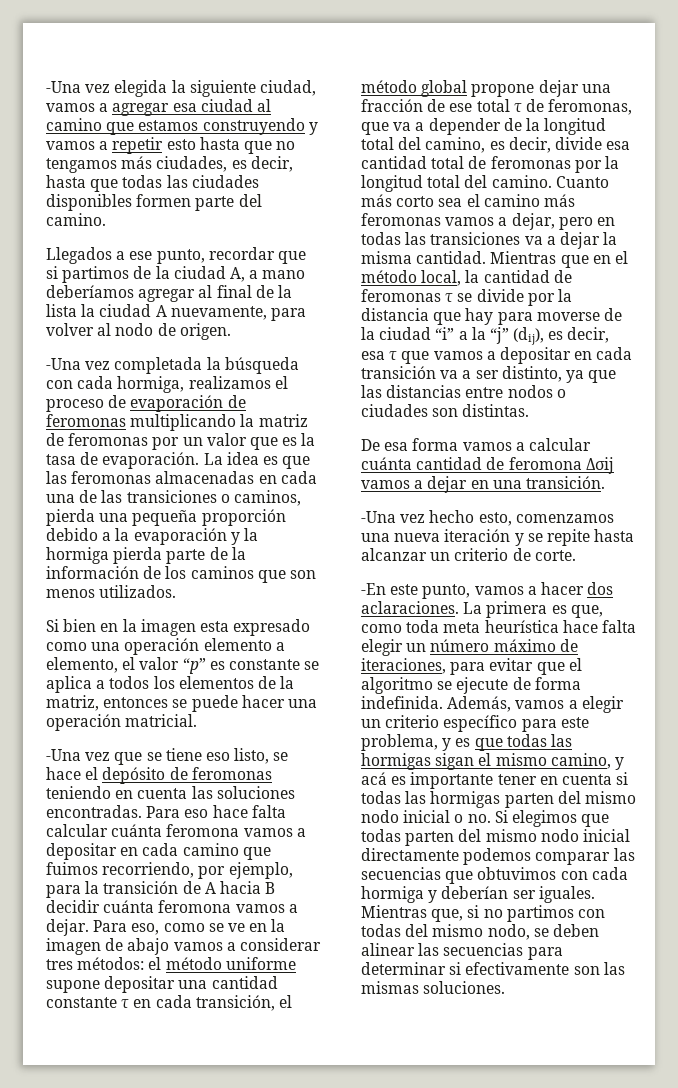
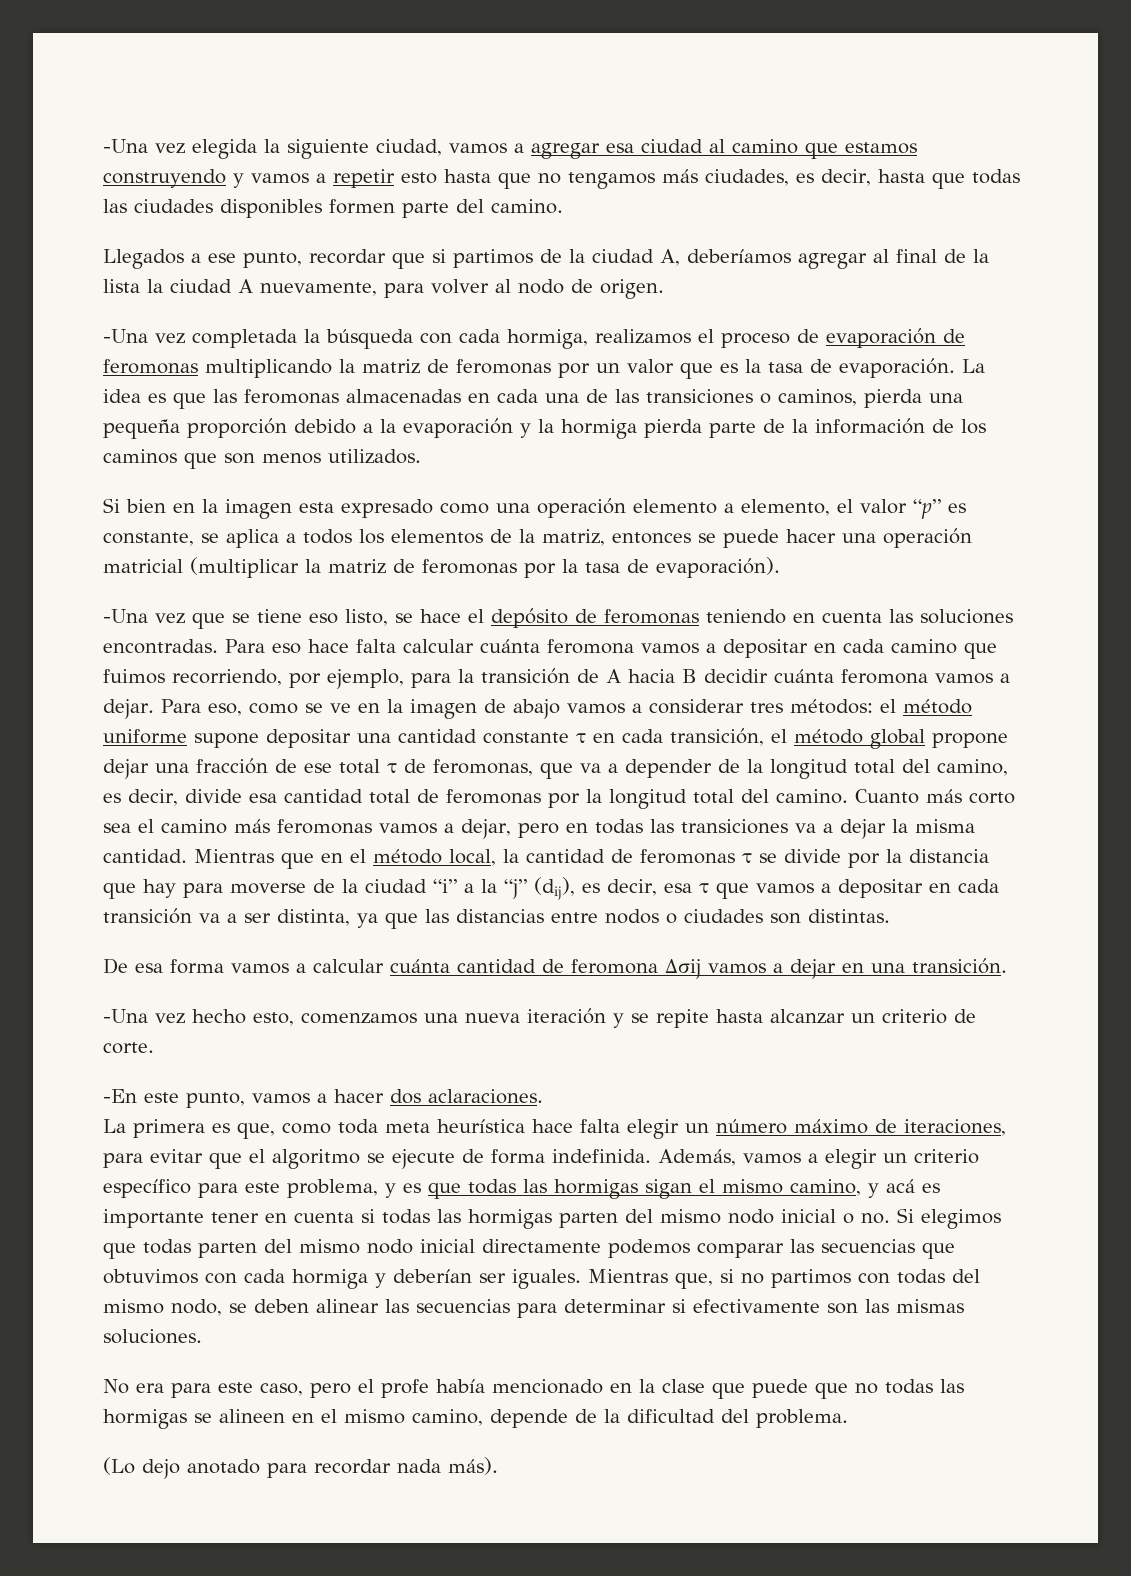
- Llegados a ese punto, recordar que si partimos de la ciudad A, a mano deberíamos agregar al final de la lista la ciudad A nuevamente, para volver al nodo de origen.
+ Llegados a ese punto, recordar que si partimos de la ciudad A, deberíamos agregar al final de la lista la ciudad A nuevamente, para volver al nodo de origen.
- Si bien en la imagen esta expresado como una operación elemento a elemento, el valor “p” es constante se aplica a todos los elementos de la matriz, entonces se puede hacer una operación matricial.
+ Si bien en la imagen esta expresado como una operación elemento a elemento, el valor “p” es constante, se aplica a todos los elementos de la matriz, entonces se puede hacer una operación matricial (multiplicar la matriz de feromonas por la tasa de evaporación).
- Mientras que en el método local, la cantidad de feromonas τ se divide por la distancia que hay para moverse de la ciudad “i” a la “j” (dij), es decir, esa τ que vamos a depositar en cada transición va a ser distinto, ya que las distancias entre nodos o ciudades son distintas.
+ Mientras que en el método local, la cantidad de feromonas τ se divide por la distancia que hay para moverse de la ciudad “i” a la “j” (dij), es decir, esa τ que vamos a depositar en cada transición va a ser distinta, ya que las distancias entre nodos o ciudades son distintas.
- -En este punto, vamos a hacer dos aclaraciones. La primera es que, como toda meta heurística hace falta elegir un número máximo de iteraciones, para evitar que el algoritmo se ejecute de forma indefinida.
+ -En este punto, vamos a hacer dos aclaraciones.
+ La primera es que, como toda meta heurística hace falta elegir un número máximo de iteraciones, para evitar que el algoritmo se ejecute de forma indefinida.
+ No era para este caso, pero el profe había mencionado en la clase que puede que no todas las hormigas se alineen en el mismo camino, depende de la dificultad del problema.
+ (Lo dejo anotado para recordar nada más).

